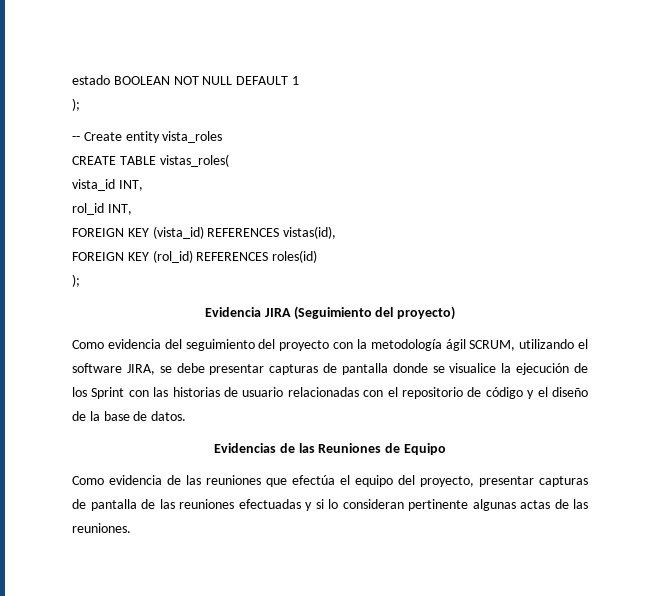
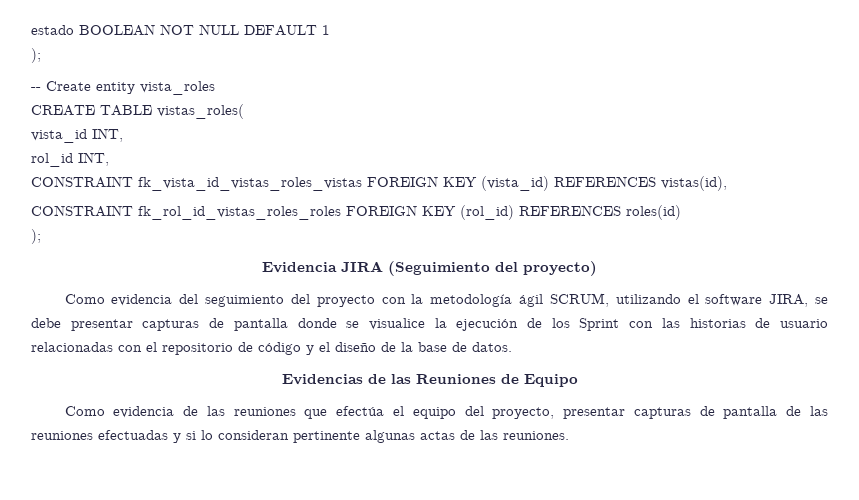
- FOREIGN KEY (vista_id) REFERENCES vistas(id),
+ CONSTRAINT fk_vista_id_vistas_roles_vistas FOREIGN KEY (vista_id) REFERENCES vistas(id),
- FOREIGN KEY (rol_id) REFERENCES roles(id)
+ CONSTRAINT fk_rol_id_vistas_roles_roles FOREIGN KEY (rol_id) REFERENCES roles(id)

